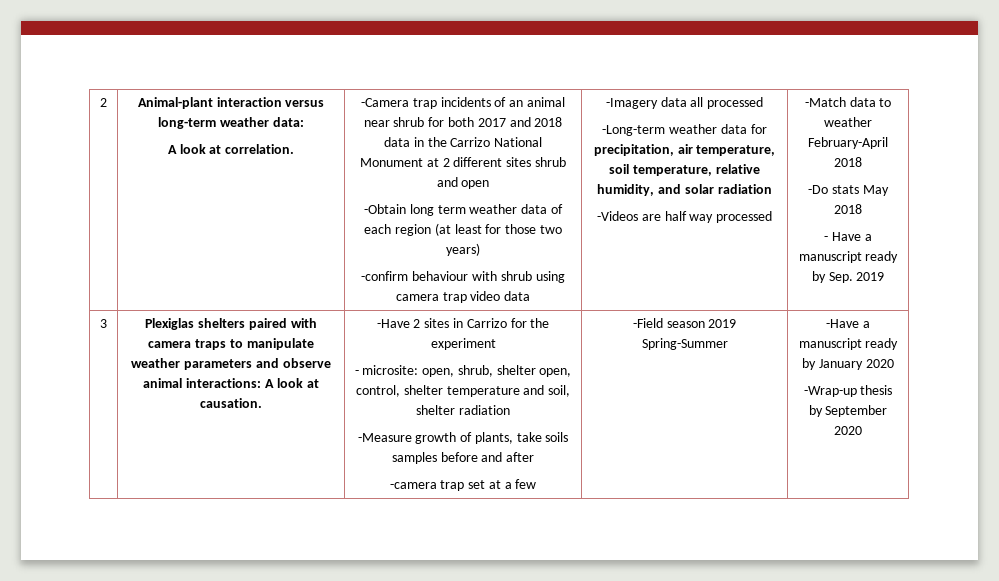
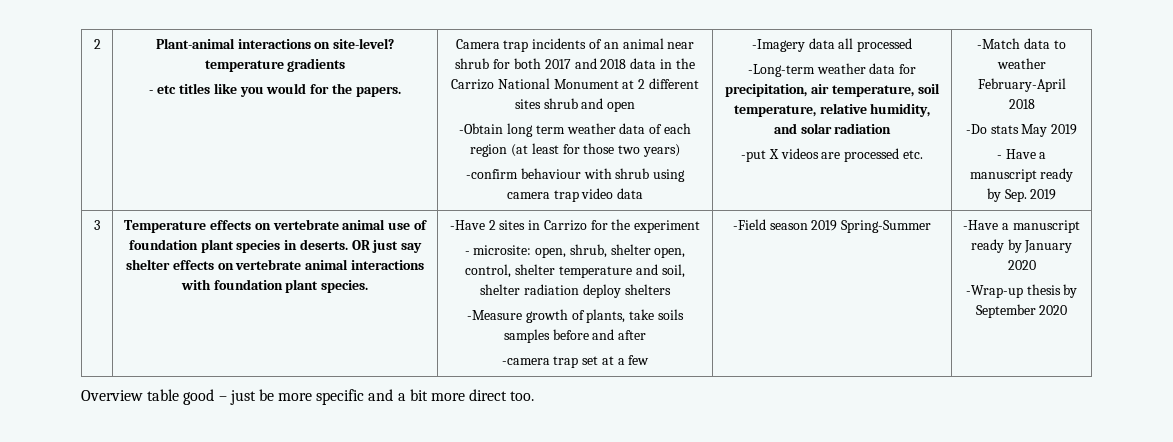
- Animal-plant interaction versus long-term weather data:
- A look at correlation. | -Camera trap incidents of an animal near shrub for both 2017 and 2018 data in the Carrizo National Monument at 2 different sites shrub and open
+ Plant-animal interactions on site-level? temperature gradients
+ - etc titles like you would for the papers. | Camera trap incidents of an animal near shrub for both 2017 and 2018 data in the Carrizo National Monument at 2 different sites shrub and open
- -Videos are half way processed
+ -put X videos are processed etc.
- -Do stats May 2018
+ -Do stats May 2019
- Plexiglas shelters paired with camera traps to manipulate weather parameters and observe animal interactions: A look at causation.
+ Temperature effects on vertebrate animal use of foundation plant species in deserts. OR just say shelter effects on vertebrate animal interactions with foundation plant species.
- - microsite: open, shrub, shelter open, control, shelter temperature and soil, shelter radiation
+ - microsite: open, shrub, shelter open, control, shelter temperature and soil, shelter radiation deploy shelters
+ Overview table good – just be more specific and a bit more direct too.

